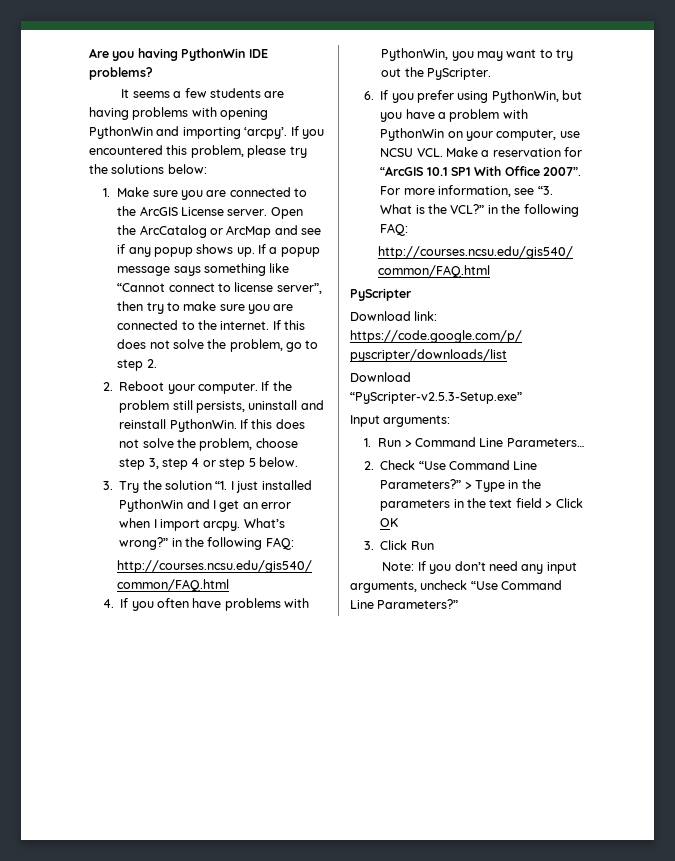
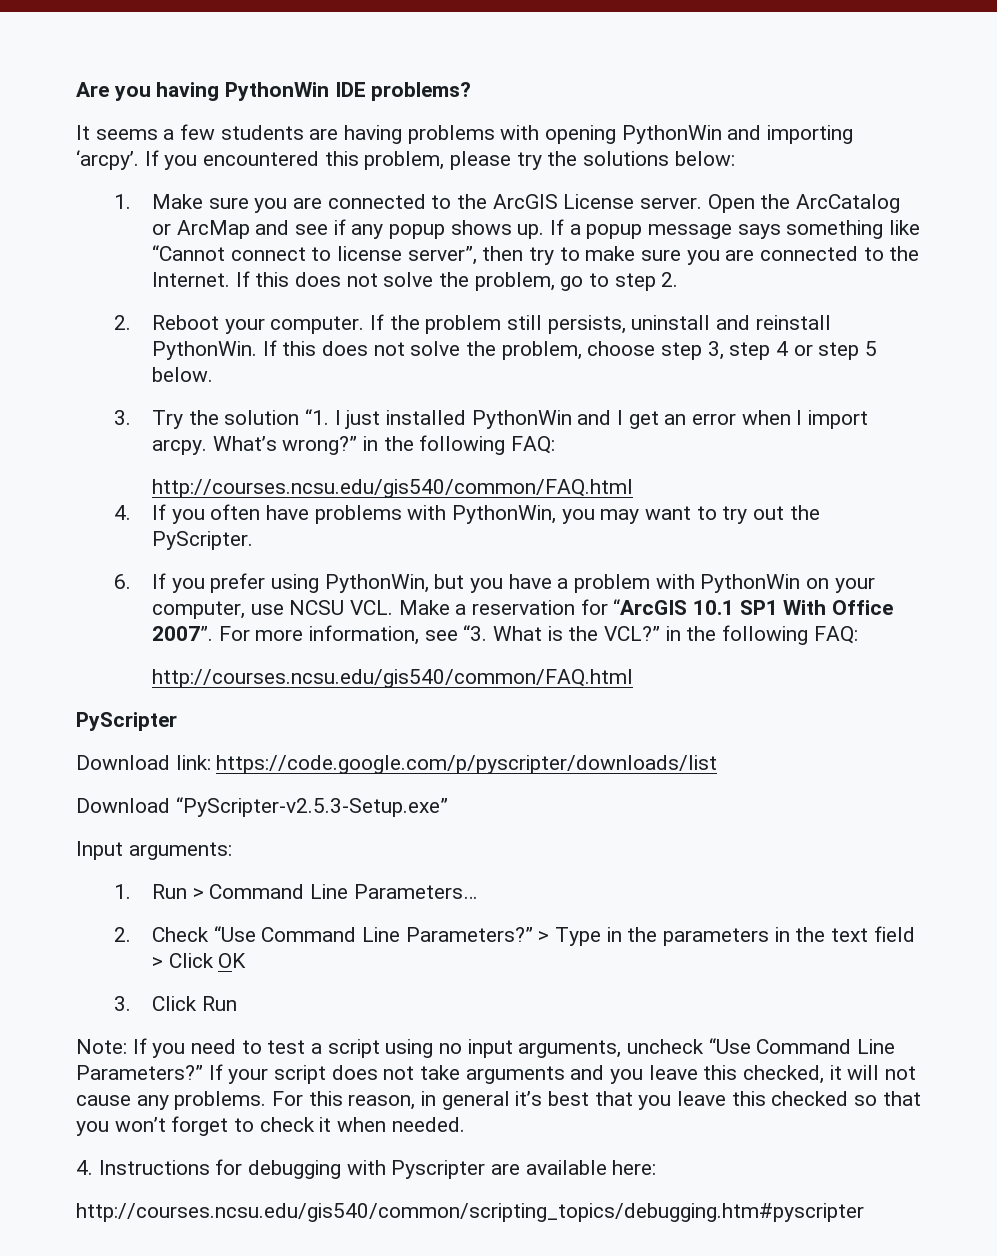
- If a popup message says something like “Cannot connect to license server”, then try to make sure you are connected to the internet.
+ If a popup message says something like “Cannot connect to license server”, then try to make sure you are connected to the Internet.
- Note: If you don’t need any input arguments, uncheck “Use Command Line Parameters?”
+ Note: If you need to test a script using no input arguments, uncheck “Use Command Line Parameters?”
+ If your script does not take arguments and you leave this checked, it will not cause any problems. For this reason, in general it’s best that you leave this checked so that you won’t forget to check it when needed.
+ 4. Instructions for debugging with Pyscripter are available here:
+ http://courses.ncsu.edu/gis540/common/scripting_topics/debugging.htm#pyscripter

